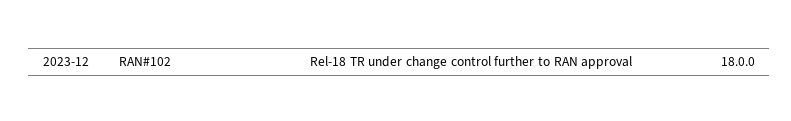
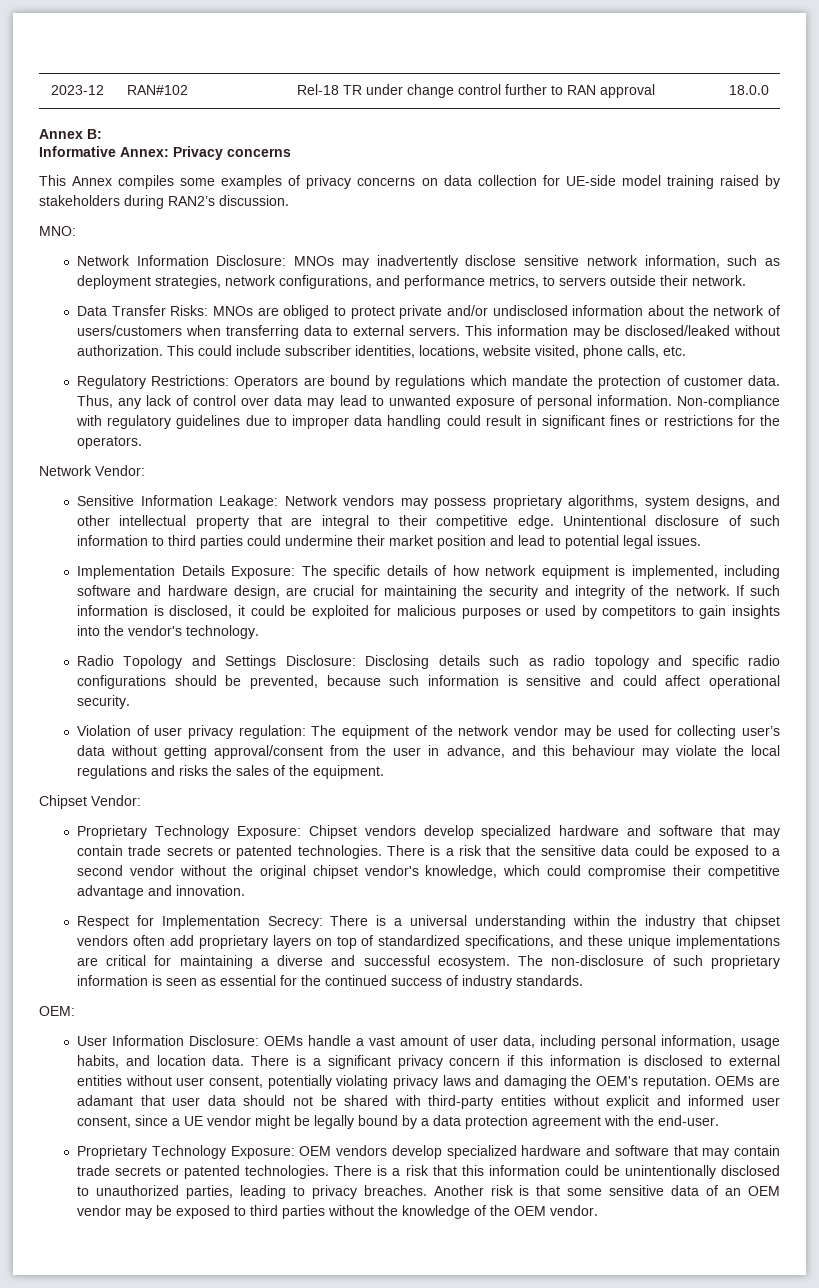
+ Annex B:
+ Informative Annex: Privacy concerns
+ This Annex compiles some examples of privacy concerns on data collection for UE-side model training raised by stakeholders during RAN2’s discussion.
+ MNO:
+ Network Information Disclosure: MNOs may inadvertently disclose sensitive network information, such as deployment strategies, network configurations, and performance metrics, to servers outside their network.
+ Data Transfer Risks: MNOs are obliged to protect private and/or undisclosed information about the network of users/customers when transferring data to external servers. This information may be disclosed/leaked without authorization. This could include subscriber identities, locations, website visited, phone calls, etc.
+ Regulatory Restrictions: Operators are bound by regulations which mandate the protection of customer data. Thus, any lack of control over data may lead to unwanted exposure of personal information. Non-compliance with regulatory guidelines due to improper data handling could result in significant fines or restrictions for the operators.
+ Network Vendor:
+ Sensitive Information Leakage: Network vendors may possess proprietary algorithms, system designs, and other intellectual property that are integral to their competitive edge. Unintentional disclosure of such information to third parties could undermine their market position and lead to potential legal issues.
+ Implementation Details Exposure: The specific details of how network equipment is implemented, including software and hardware design, are crucial for maintaining the security and integrity of the network. If such information is disclosed, it could be exploited for malicious purposes or used by competitors to gain insights into the vendor's technology.
+ Radio Topology and Settings Disclosure: Disclosing details such as radio topology and specific radio configurations should be prevented, because such information is sensitive and could affect operational security.
+ Violation of user privacy regulation: The equipment of the network vendor may be used for collecting user’s data without getting approval/consent from the user in advance, and this behaviour may violate the local regulations and risks the sales of the equipment.
+ Chipset Vendor:
+ Proprietary Technology Exposure: Chipset vendors develop specialized hardware and software that may contain trade secrets or patented technologies. There is a risk that the sensitive data could be exposed to a second vendor without the original chipset vendor's knowledge, which could compromise their competitive advantage and innovation.
+ Respect for Implementation Secrecy: There is a universal understanding within the industry that chipset vendors often add proprietary layers on top of standardized specifications, and these unique implementations are critical for maintaining a diverse and successful ecosystem. The non-disclosure of such proprietary information is seen as essential for the continued success of industry standards.
+ OEM:
+ User Information Disclosure: OEMs handle a vast amount of user data, including personal information, usage habits, and location data. There is a significant privacy concern if this information is disclosed to external entities without user consent, potentially violating privacy laws and damaging the OEM's reputation. OEMs are adamant that user data should not be shared with third-party entities without explicit and informed user consent, since a UE vendor might be legally bound by a data protection agreement with the end-user.
+ Proprietary Technology Exposure: OEM vendors develop specialized hardware and software that may contain trade secrets or patented technologies. There is a risk that this information could be unintentionally disclosed to unauthorized parties, leading to privacy breaches. Another risk is that some sensitive data of an OEM vendor may be exposed to third parties without the knowledge of the OEM vendor.

